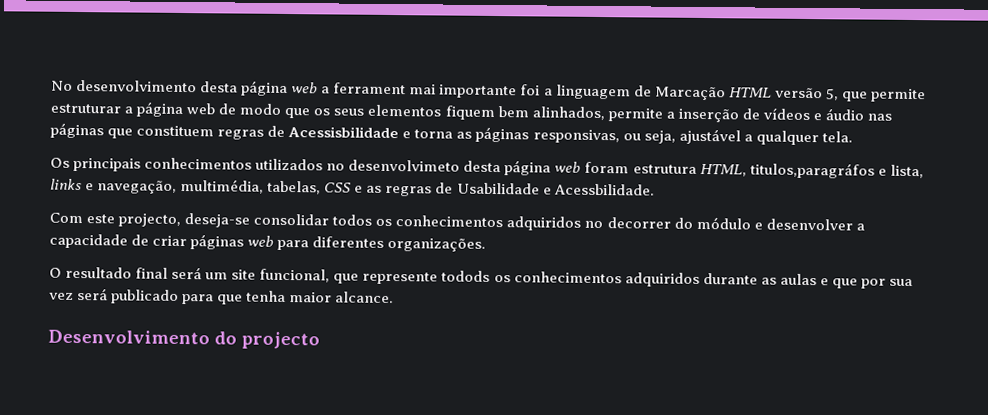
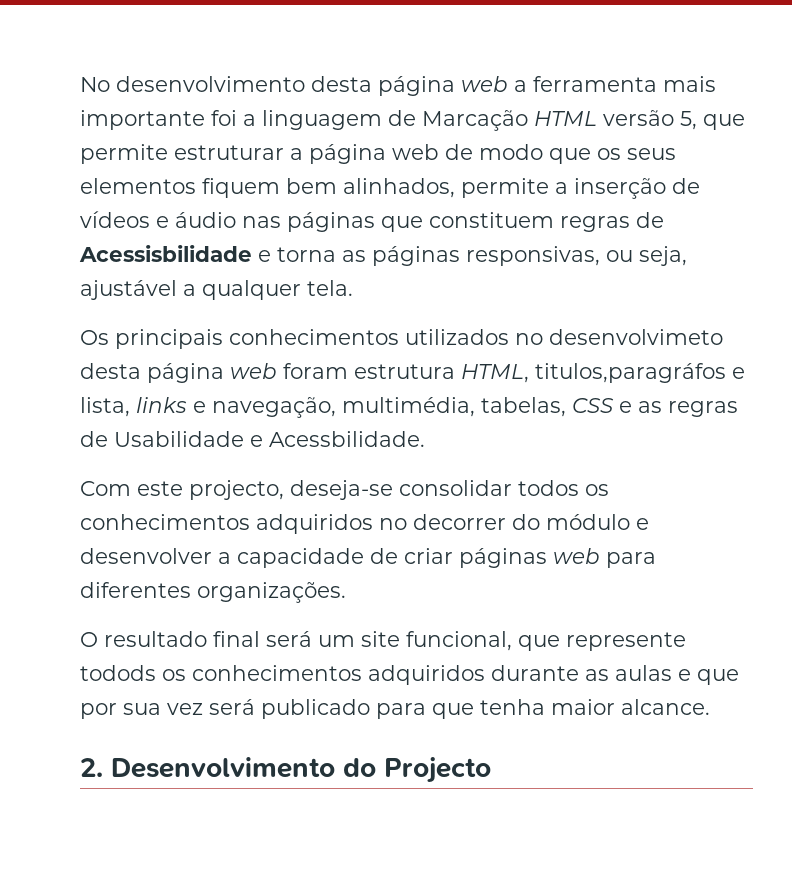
- No desenvolvimento desta página web a ferrament mai importante foi a linguagem de Marcação HTML versão 5, que permite estruturar a página web de modo que os seus elementos fiquem bem alinhados, permite a inserção de vídeos e áudio nas páginas que constituem regras de Acessisbilidade e torna as páginas responsivas, ou seja, ajustável a qualquer tela.
+ No desenvolvimento desta página web a ferramenta mais importante foi a linguagem de Marcação HTML versão 5, que permite estruturar a página web de modo que os seus elementos fiquem bem alinhados, permite a inserção de vídeos e áudio nas páginas que constituem regras de Acessisbilidade e torna as páginas responsivas, ou seja, ajustável a qualquer tela.
- Desenvolvimento do projecto
+ 2. Desenvolvimento do Projecto

